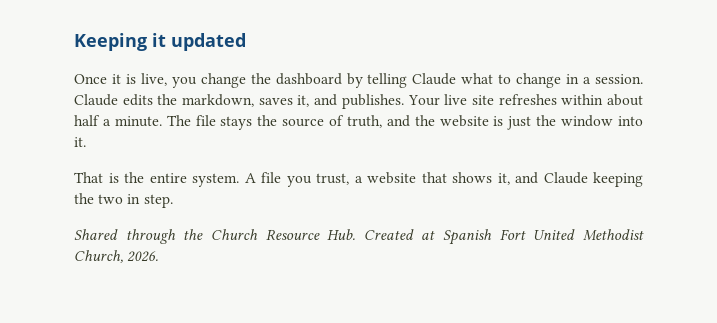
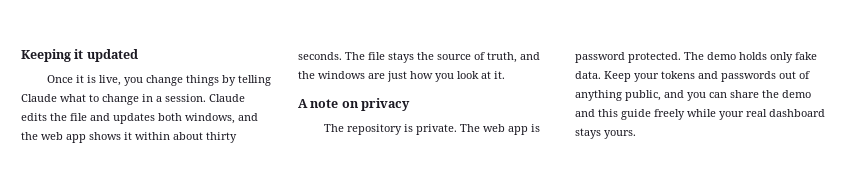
- Once it is live, you change the dashboard by telling Claude what to change in a session.
+ Once it is live, you change things by telling Claude what to change in a session.
- Claude edits the markdown, saves it, and publishes. Your live site refreshes within about half a minute.
+ Claude edits the file and updates both windows, and the web app shows it within about thirty seconds.
- The file stays the source of truth, and the website is just the window into it.
- That is the entire system. A file you trust, a website that shows it, and Claude keeping the two in step.
- Shared through the Church Resource Hub. Created at Spanish Fort United Methodist Church, 2026.
+ The file stays the source of truth, and the windows are just how you look at it.
+ A note on privacy
+ The repository is private. The web app is password protected. The demo holds only fake data. Keep your tokens and passwords out of anything public, and you can share the demo and this guide freely while your real dashboard stays yours.

